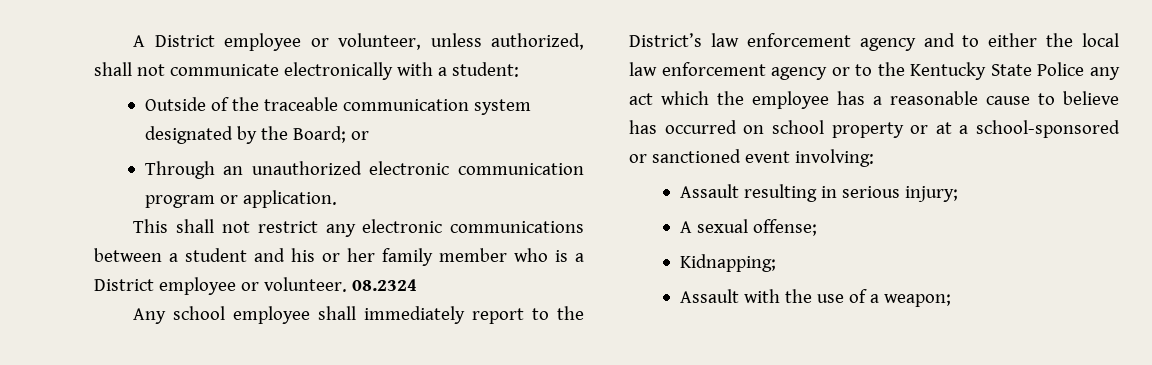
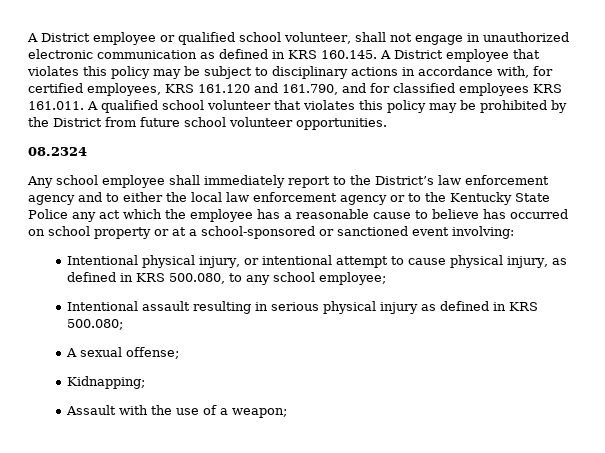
- A District employee or volunteer, unless authorized, shall not communicate electronically with a student:
- Outside of the traceable communication system designated by the Board; or
- Through an unauthorized electronic communication program or application.
- This shall not restrict any electronic communications between a student and his or her family member who is a District employee or volunteer. 08.2324
+ A District employee or qualified school volunteer, shall not engage in unauthorized electronic communication as defined in KRS 160.145. A District employee that violates this policy may be subject to disciplinary actions in accordance with, for certified employees, KRS 161.120 and 161.790, and for classified employees KRS 161.011. A qualified school volunteer that violates this policy may be prohibited by the District from future school volunteer opportunities.
+ 08.2324
- Assault resulting in serious injury;
+ Intentional physical injury, or intentional attempt to cause physical injury, as defined in KRS 500.080, to any school employee;
+ Intentional assault resulting in serious physical injury as defined in KRS 500.080;

